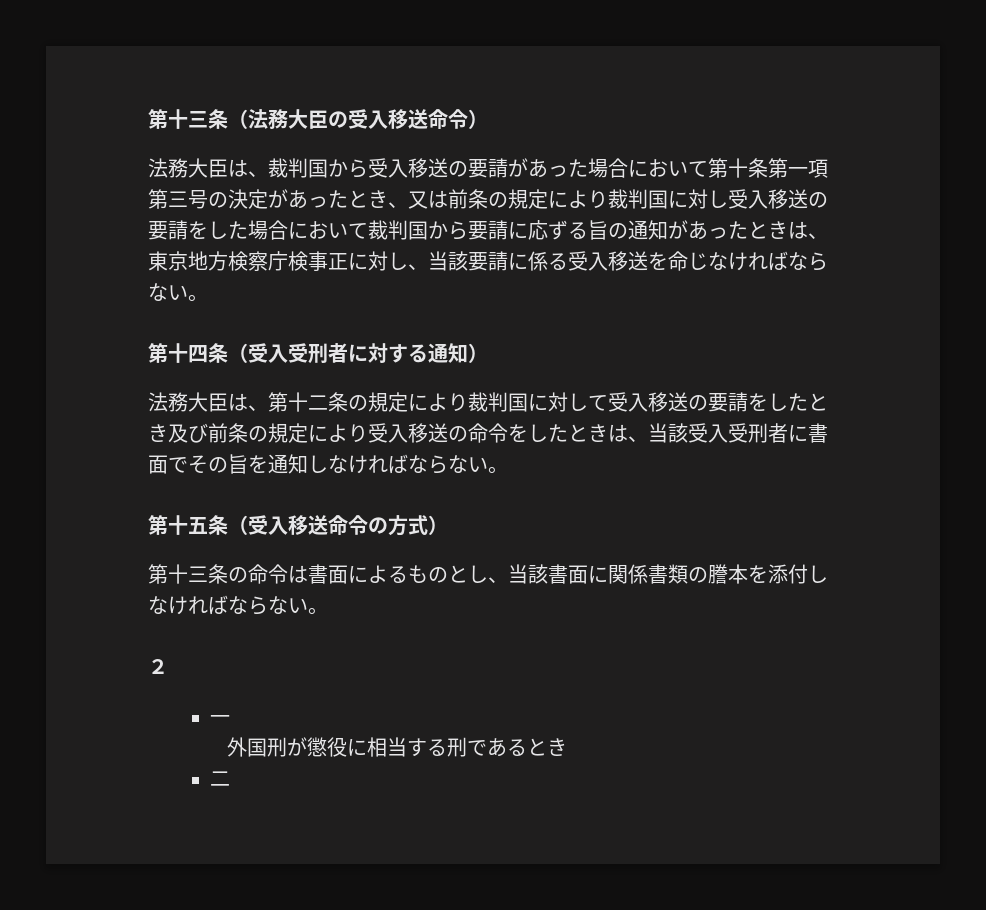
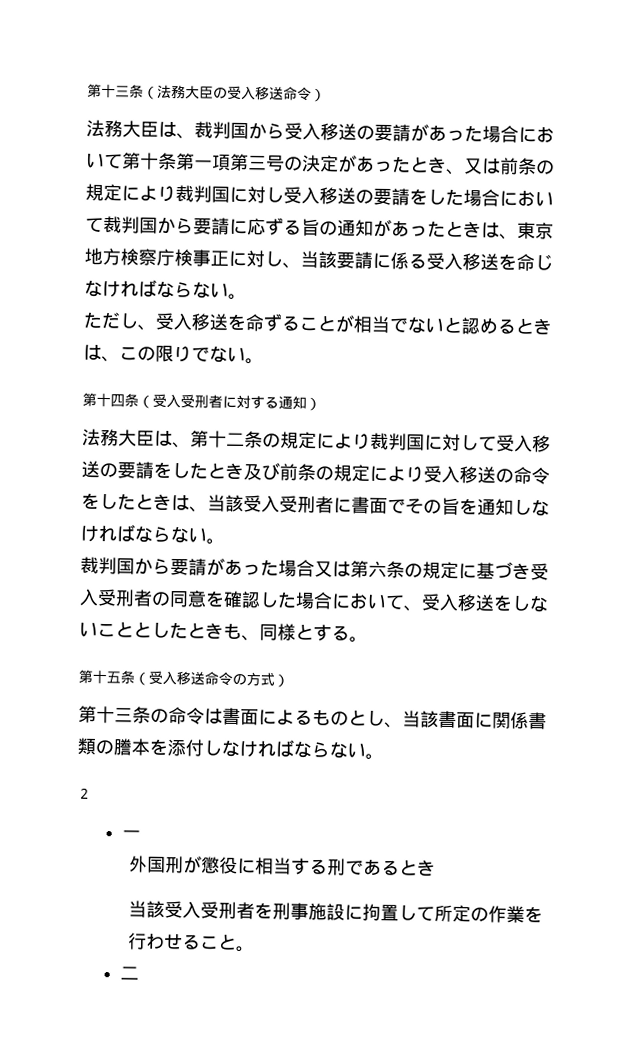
+ ただし、受入移送を命ずることが相当でないと認めるときは、この限りでない。
+ 裁判国から要請があった場合又は第六条の規定に基づき受入受刑者の同意を確認した場合において、受入移送をしないこととしたときも、同様とする。
+ 当該受入受刑者を刑事施設に拘置して所定の作業を行わせること。

